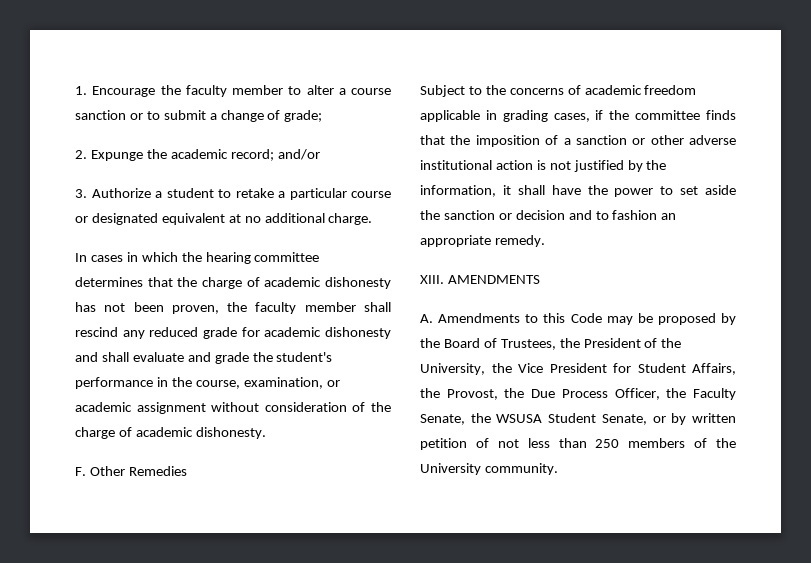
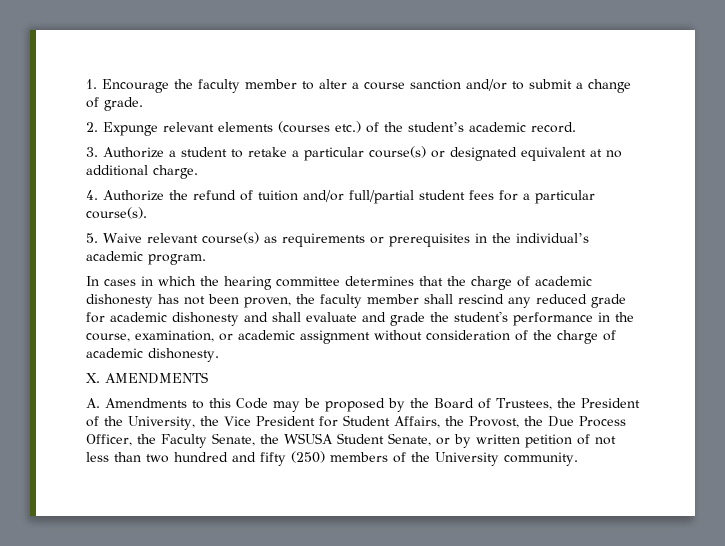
- 1. Encourage the faculty member to alter a course sanction or to submit a change of grade;
+ 1. Encourage the faculty member to alter a course sanction and/or to submit a change of grade.
- 2. Expunge the academic record; and/or
+ 2. Expunge relevant elements (courses etc.) of the student’s academic record.
- 3. Authorize a student to retake a particular course or designated equivalent at no additional charge.
+ 3. Authorize a student to retake a particular course(s) or designated equivalent at no additional charge.
+ 4. Authorize the refund of tuition and/or full/partial student fees for a particular course(s).
+ 5. Waive relevant course(s) as requirements or prerequisites in the individual’s academic program.
- F. Other Remedies
- Subject to the concerns of academic freedom applicable in grading cases, if the committee finds that the imposition of a sanction or other adverse institutional action is not justified by the information, it shall have the power to set aside the sanction or decision and to fashion an appropriate remedy.
- XIII. AMENDMENTS
+ X. AMENDMENTS
- A. Amendments to this Code may be proposed by the Board of Trustees, the President of the University, the Vice President for Student Affairs, the Provost, the Due Process Officer, the Faculty Senate, the WSUSA Student Senate, or by written petition of not less than 250 members of the University community.
+ A. Amendments to this Code may be proposed by the Board of Trustees, the President of the University, the Vice President for Student Affairs, the Provost, the Due Process Officer, the Faculty Senate, the WSUSA Student Senate, or by written petition of not less than two hundred and fifty (250) members of the University community.

